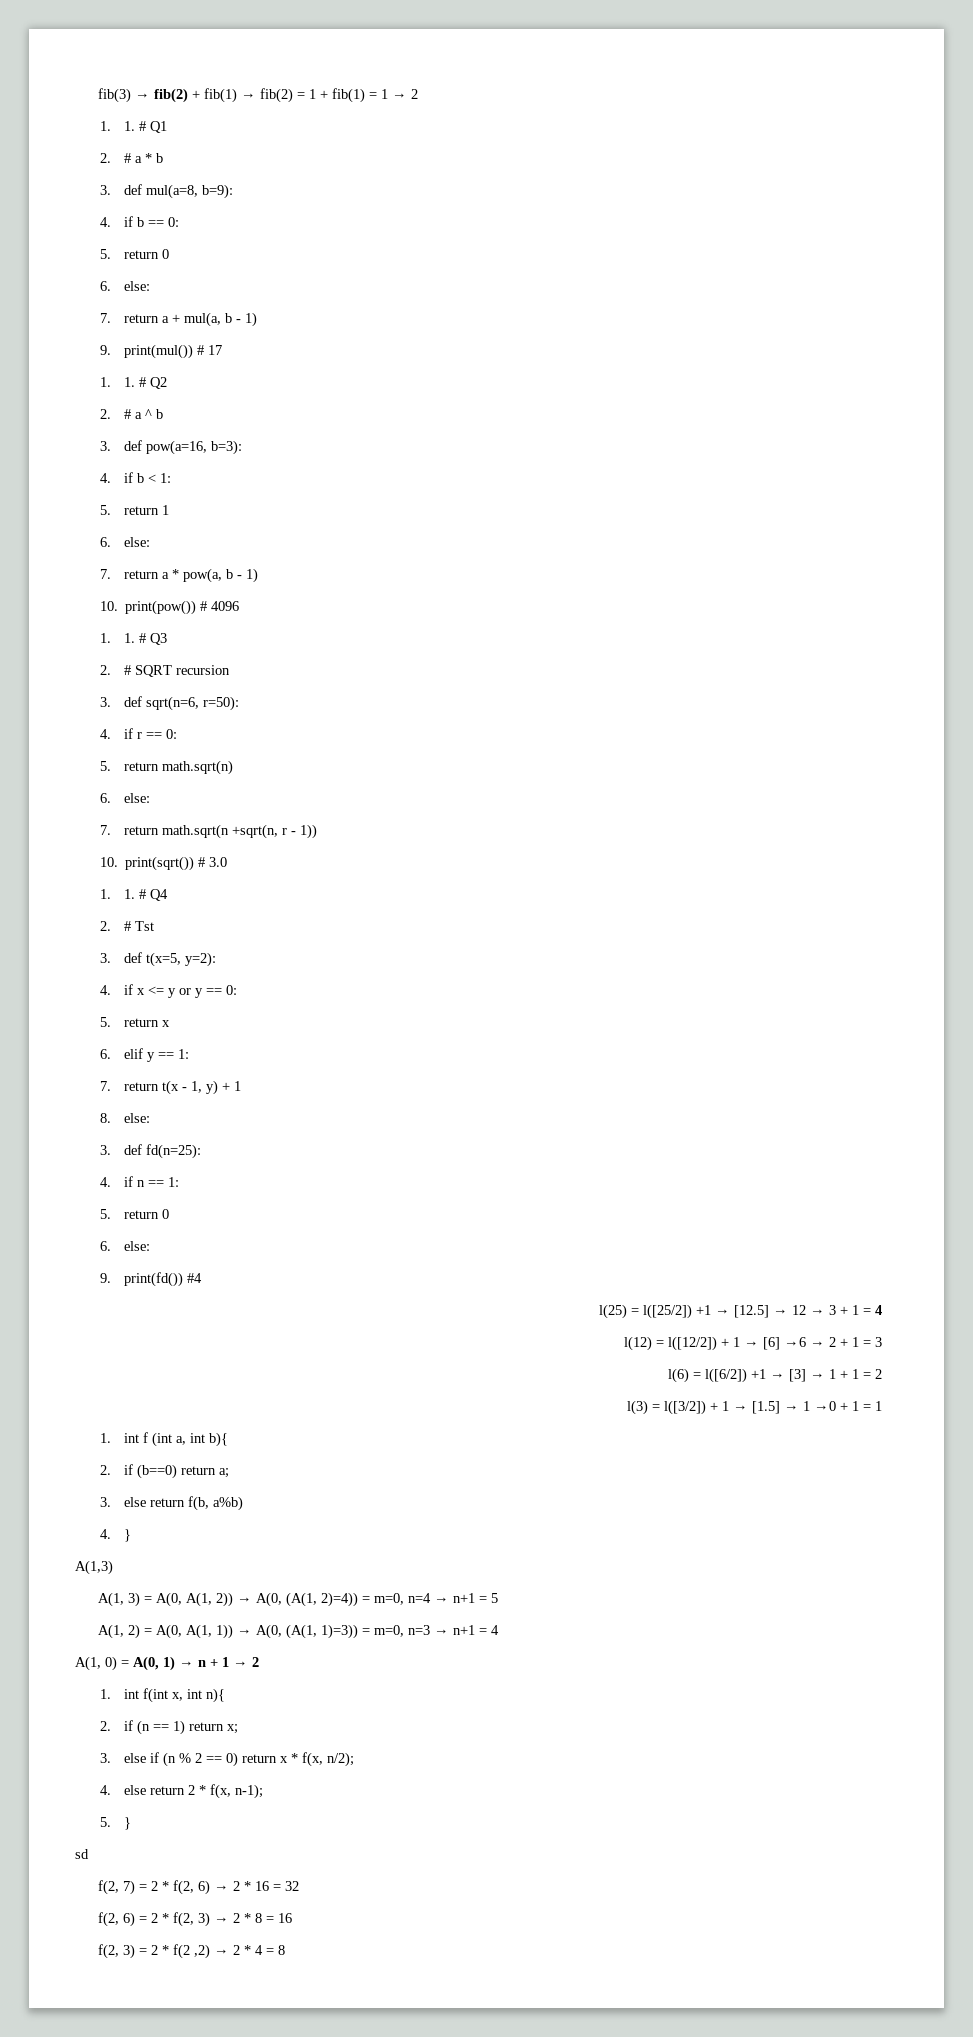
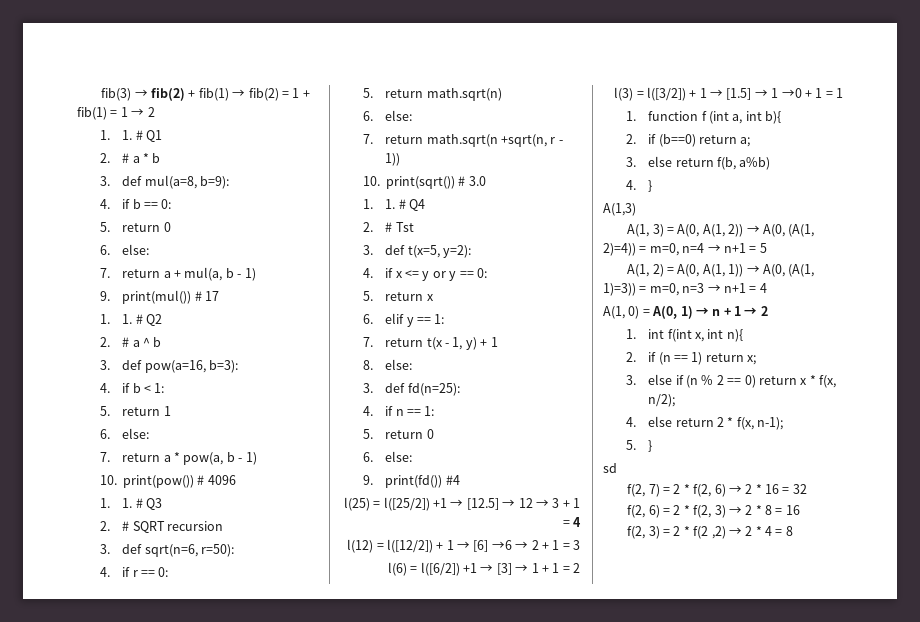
- 1. int f (int a, int b){
+ 1. function f (int a, int b){

